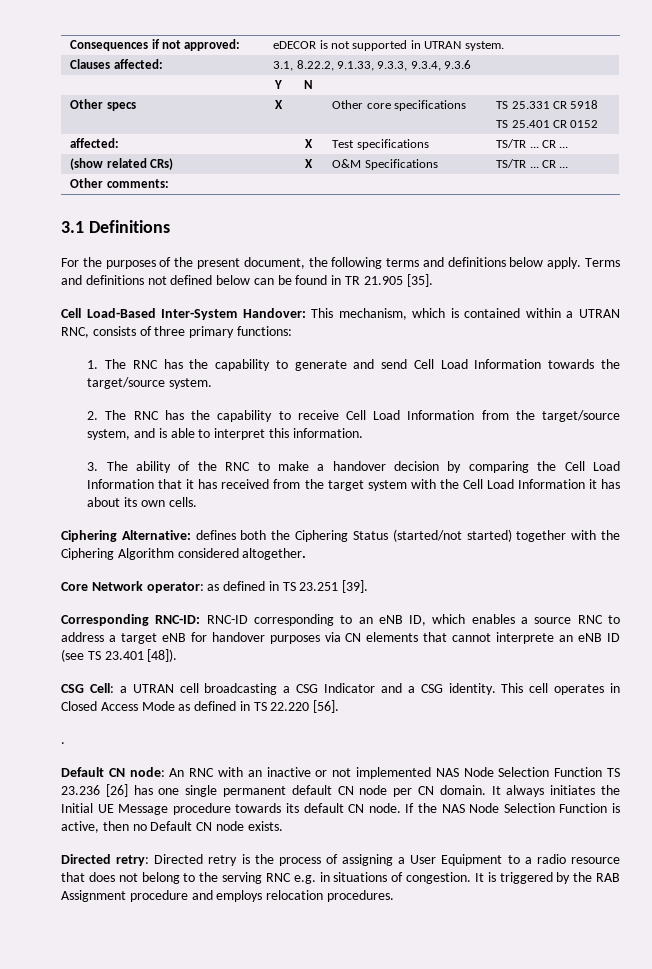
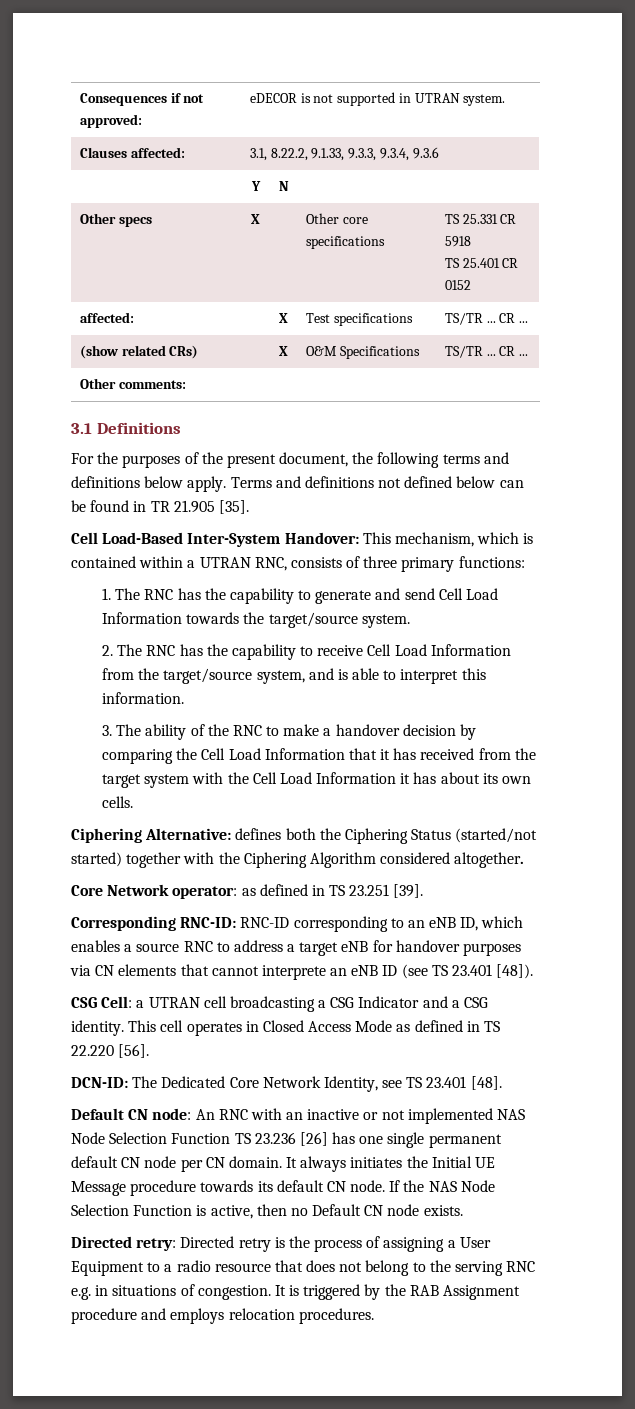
- .
+ DCN-ID: The Dedicated Core Network Identity, see TS 23.401 [48].

